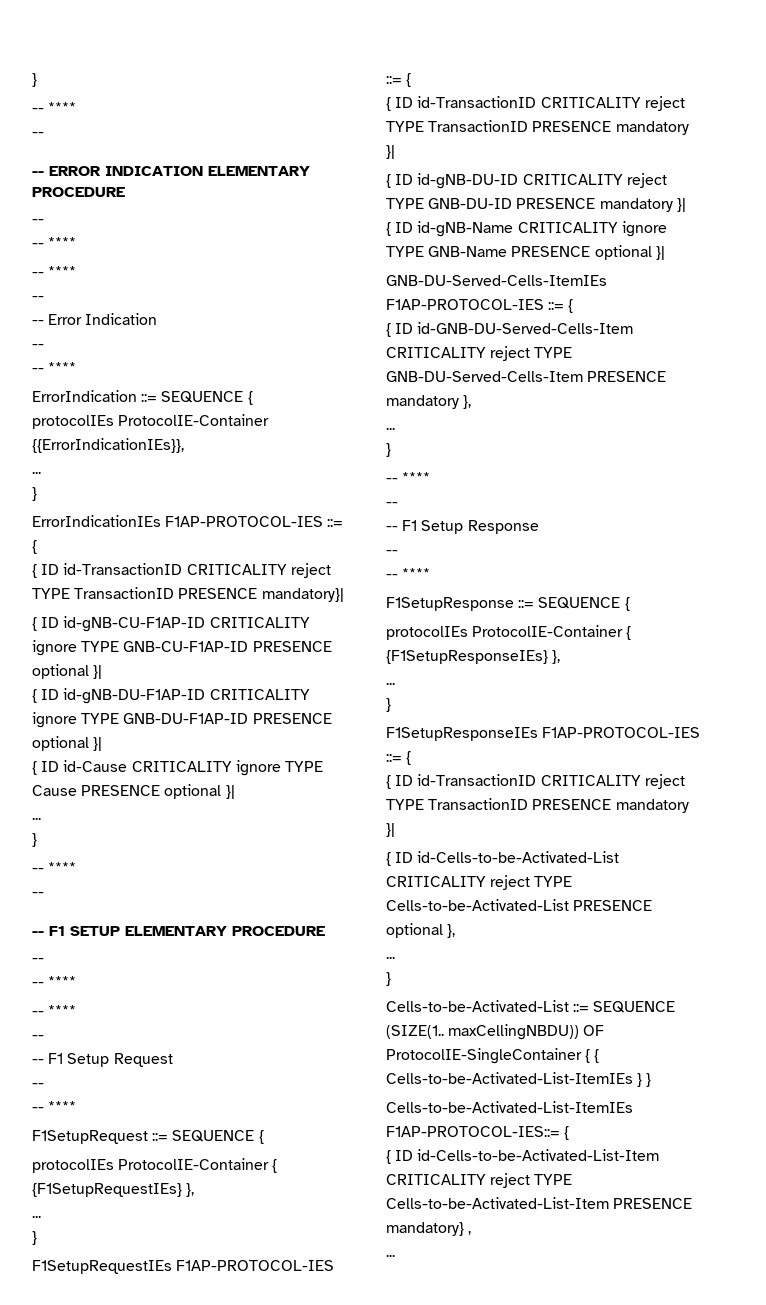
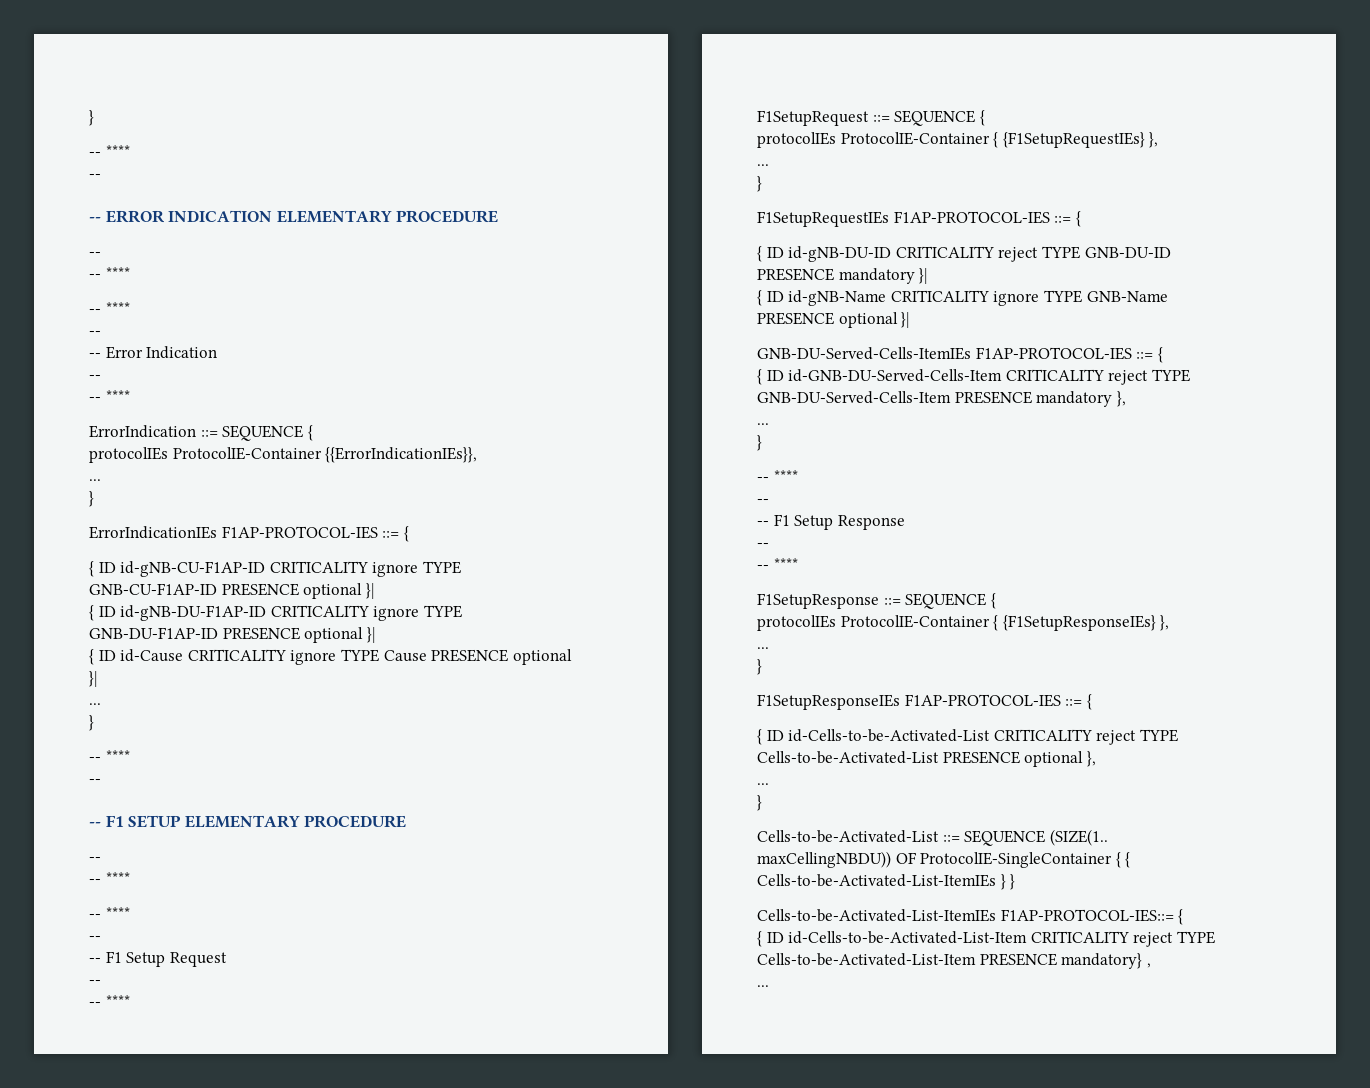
- { ID id-TransactionID CRITICALITY reject TYPE TransactionID PRESENCE mandatory}|
  F1SetupRequestIEs F1AP-PROTOCOL-IES ::= {
- { ID id-TransactionID CRITICALITY reject TYPE TransactionID PRESENCE mandatory }|
  F1SetupResponseIEs F1AP-PROTOCOL-IES ::= {
- { ID id-TransactionID CRITICALITY reject TYPE TransactionID PRESENCE mandatory }|

